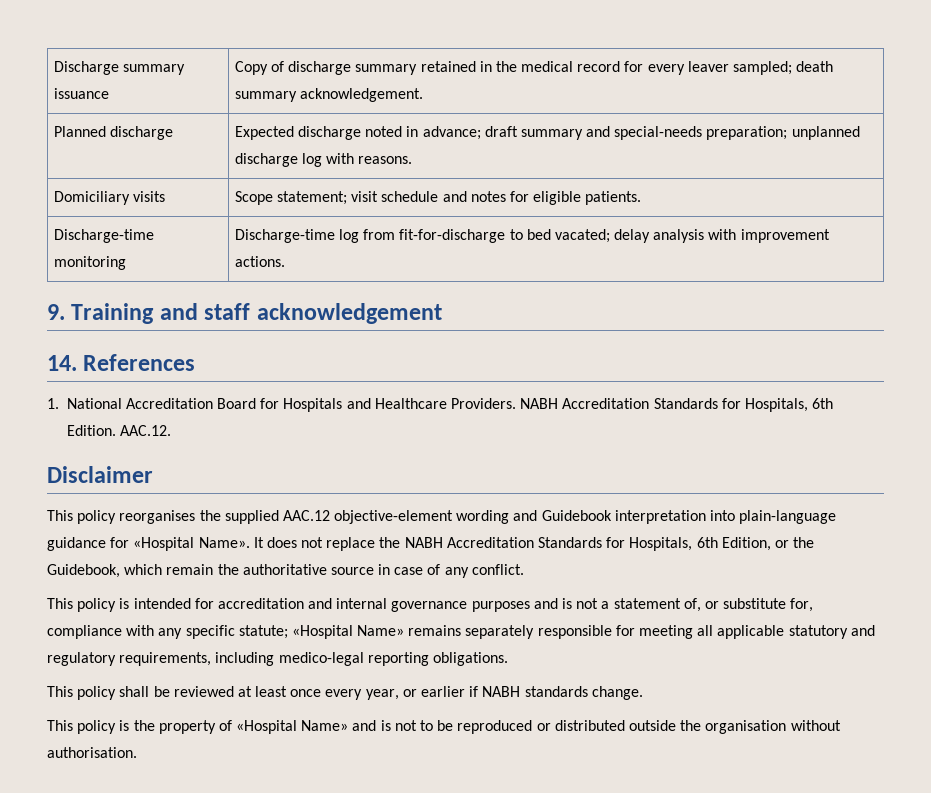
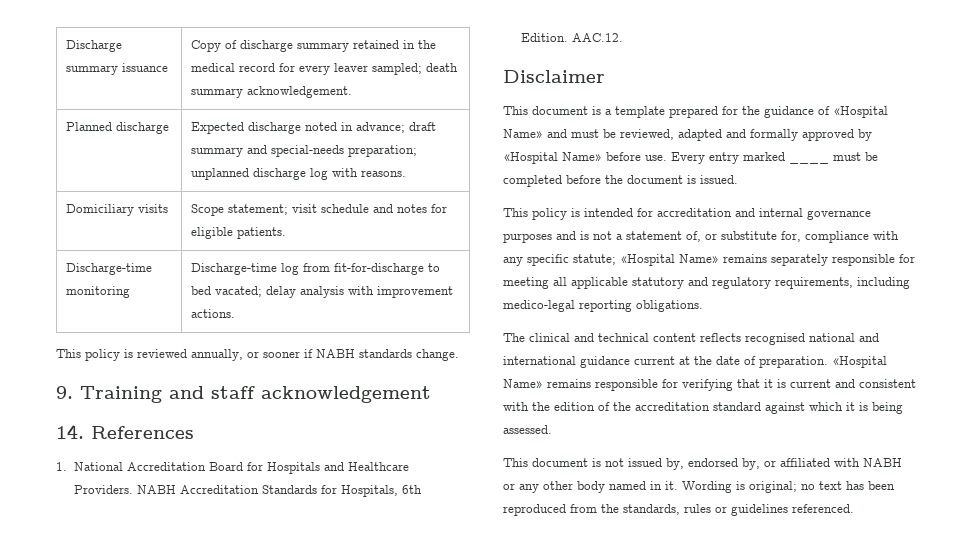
+ This policy is reviewed annually, or sooner if NABH standards change.
- This policy reorganises the supplied AAC.12 objective-element wording and Guidebook interpretation into plain-language guidance for «Hospital Name». It does not replace the NABH Accreditation Standards for Hospitals, 6th Edition, or the Guidebook, which remain the authoritative source in case of any conflict.
+ This document is a template prepared for the guidance of «Hospital Name» and must be reviewed, adapted and formally approved by «Hospital Name» before use. Every entry marked ____ must be completed before the document is issued.
- This policy shall be reviewed at least once every year, or earlier if NABH standards change.
- This policy is the property of «Hospital Name» and is not to be reproduced or distributed outside the organisation without authorisation.
+ The clinical and technical content reflects recognised national and international guidance current at the date of preparation. «Hospital Name» remains responsible for verifying that it is current and consistent with the edition of the accreditation standard against which it is being assessed.
+ This document is not issued by, endorsed by, or affiliated with NABH or any other body named in it. Wording is original; no text has been reproduced from the standards, rules or guidelines referenced.

